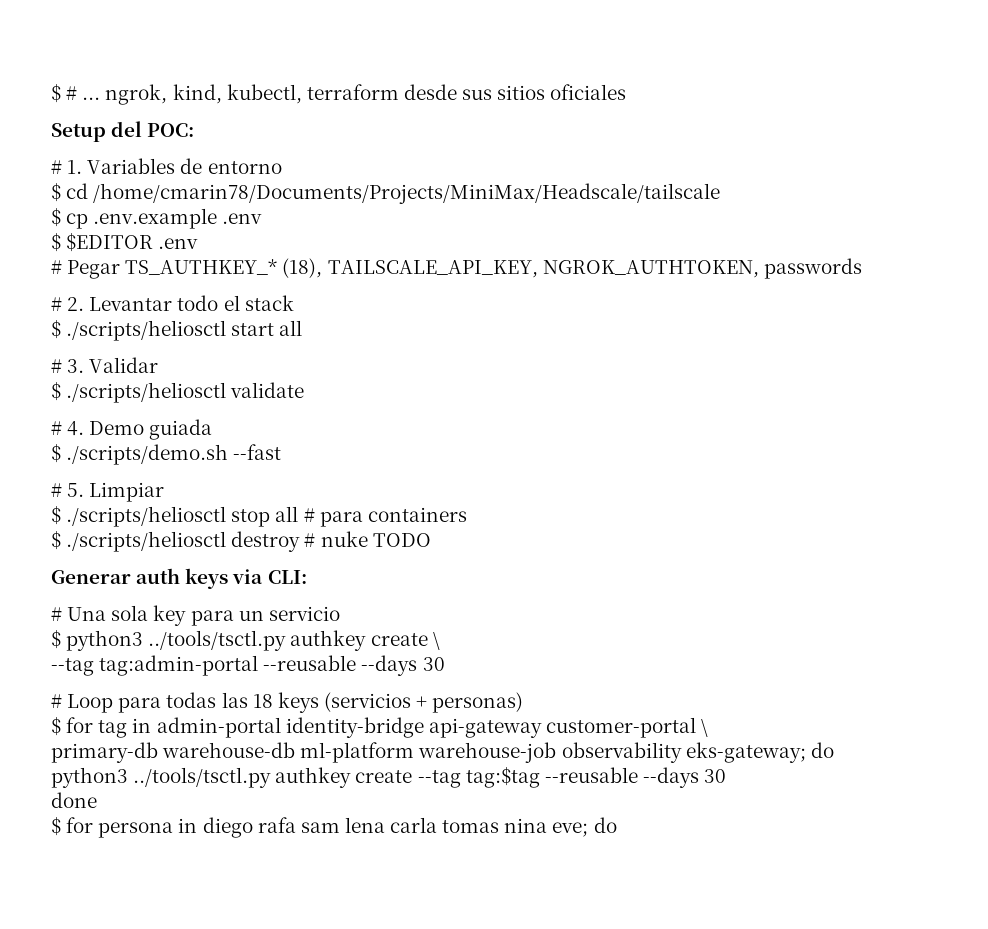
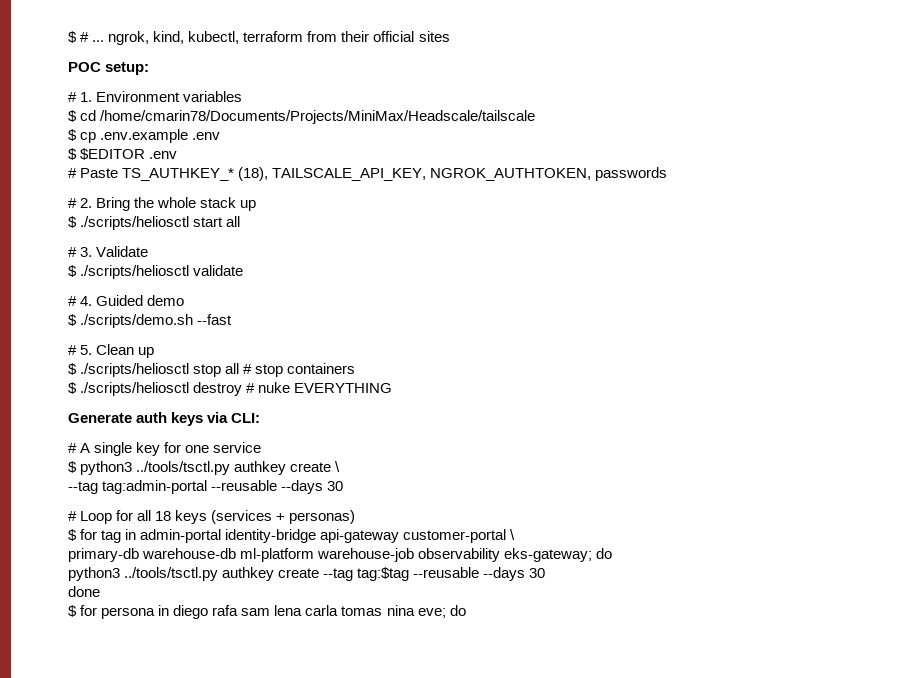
- $ # ... ngrok, kind, kubectl, terraform desde sus sitios oficiales
- Setup del POC:
+ $ # ... ngrok, kind, kubectl, terraform from their official sites
+ POC setup:
- # 1. Variables de entorno
+ # 1. Environment variables
- # Pegar TS_AUTHKEY_* (18), TAILSCALE_API_KEY, NGROK_AUTHTOKEN, passwords
+ # Paste TS_AUTHKEY_* (18), TAILSCALE_API_KEY, NGROK_AUTHTOKEN, passwords
- # 2. Levantar todo el stack
+ # 2. Bring the whole stack up
- # 3. Validar
+ # 3. Validate
- # 4. Demo guiada
+ # 4. Guided demo
- # 5. Limpiar
+ # 5. Clean up
- $ ./scripts/heliosctl stop all # para containers
+ $ ./scripts/heliosctl stop all # stop containers
- $ ./scripts/heliosctl destroy # nuke TODO
- Generar auth keys via CLI:
+ $ ./scripts/heliosctl destroy # nuke EVERYTHING
+ Generate auth keys via CLI:
- # Una sola key para un servicio
+ # A single key for one service
- # Loop para todas las 18 keys (servicios + personas)
+ # Loop for all 18 keys (services + personas)

